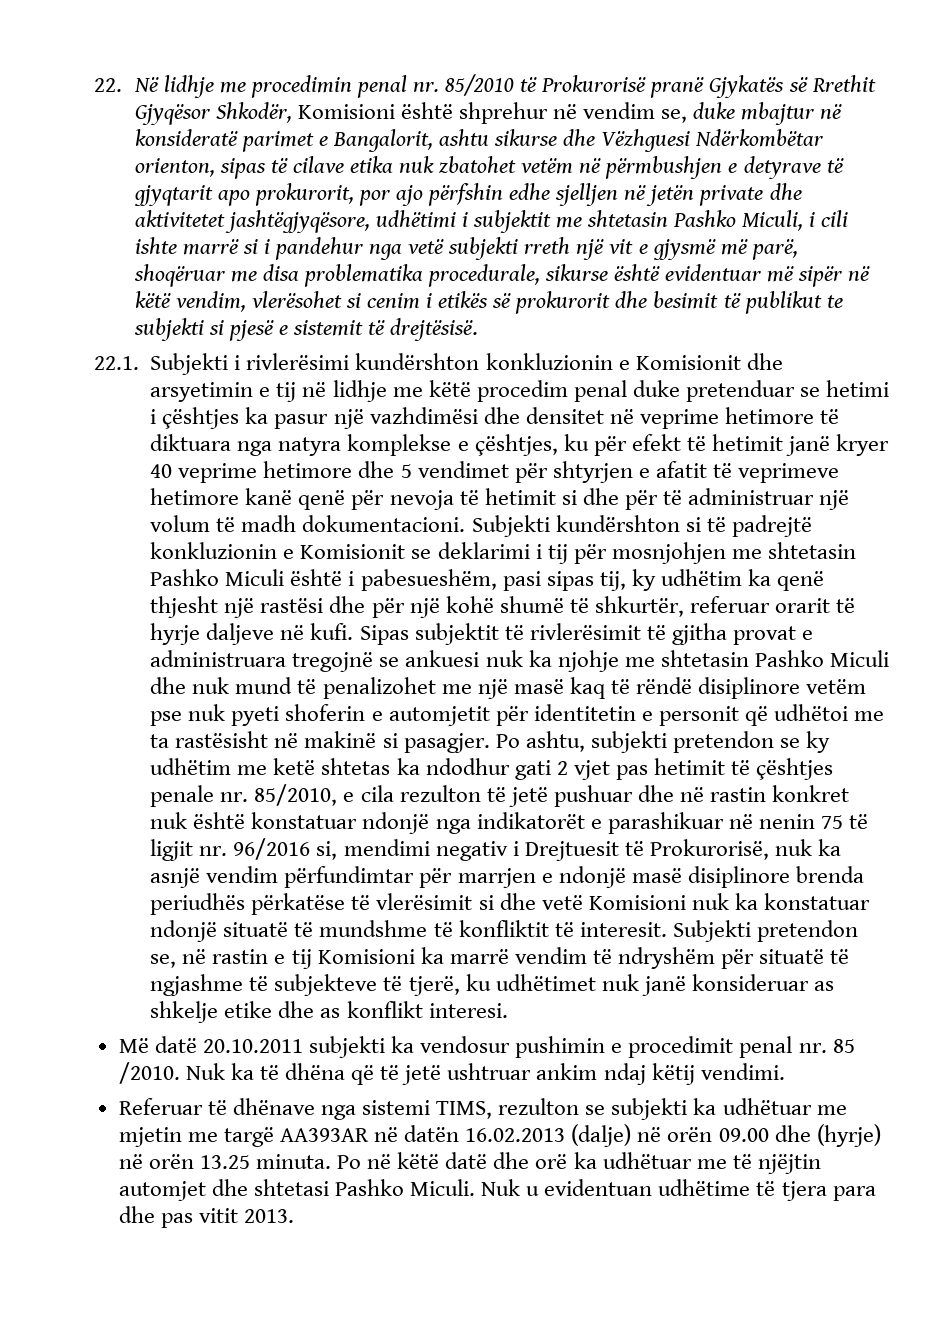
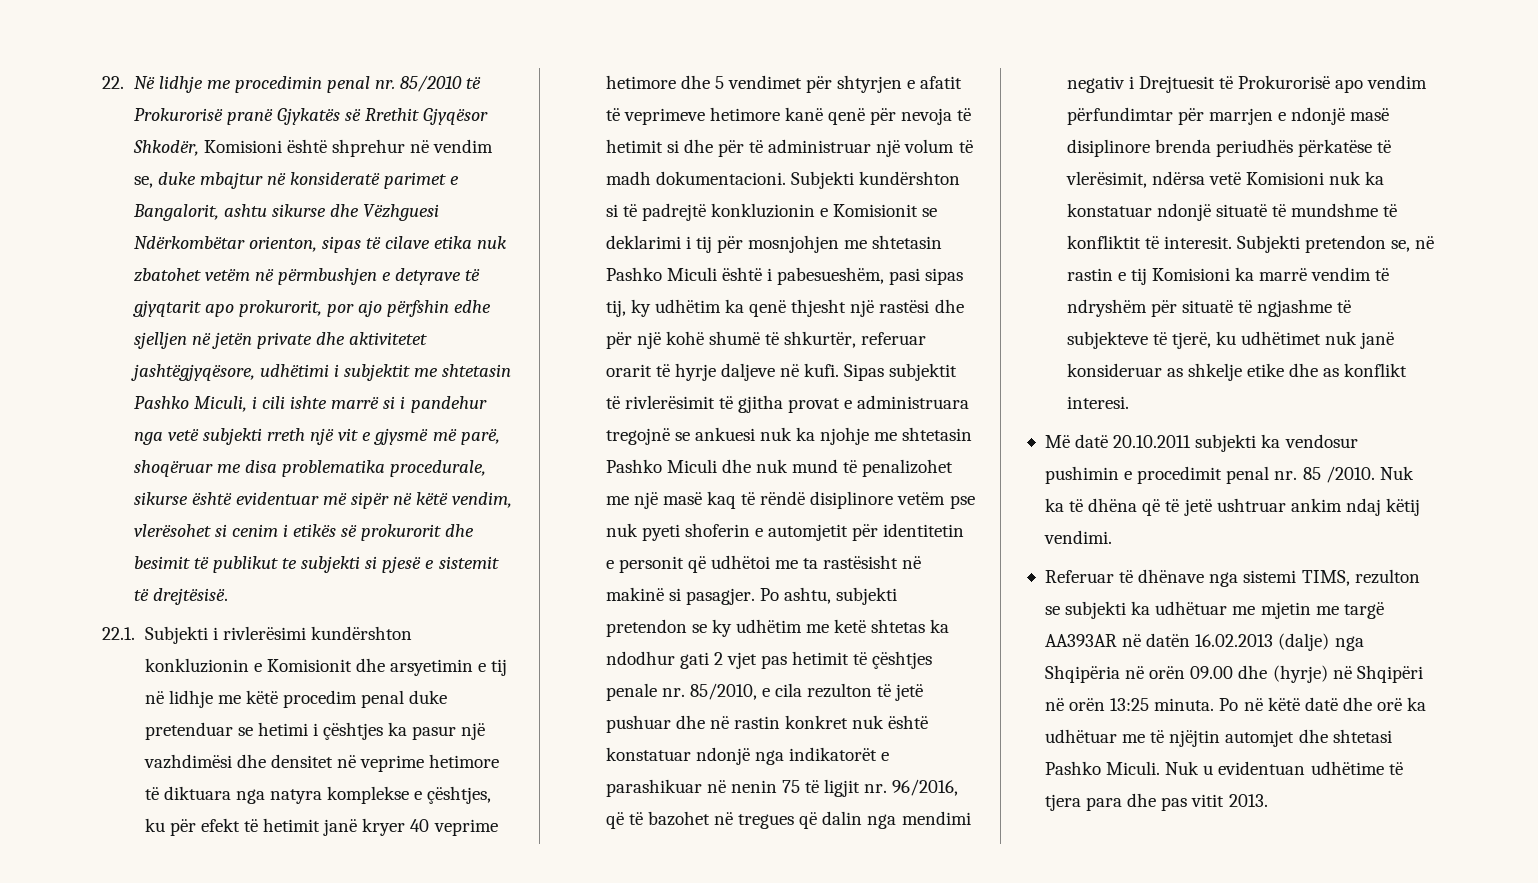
- Po ashtu, subjekti pretendon se ky udhëtim me ketë shtetas ka ndodhur gati 2 vjet pas hetimit të çështjes penale nr. 85/2010, e cila rezulton të jetë pushuar dhe në rastin konkret nuk është konstatuar ndonjë nga indikatorët e parashikuar në nenin 75 të ligjit nr. 96/2016 si, mendimi negativ i Drejtuesit të Prokurorisë, nuk ka asnjë vendim përfundimtar për marrjen e ndonjë masë disiplinore brenda periudhës përkatëse të vlerësimit si dhe vetë Komisioni nuk ka konstatuar ndonjë situatë të mundshme të konfliktit të interesit.
+ Po ashtu, subjekti pretendon se ky udhëtim me ketë shtetas ka ndodhur gati 2 vjet pas hetimit të çështjes penale nr. 85/2010, e cila rezulton të jetë pushuar dhe në rastin konkret nuk është konstatuar ndonjë nga indikatorët e parashikuar në nenin 75 të ligjit nr. 96/2016, që të bazohet në tregues që dalin nga mendimi negativ i Drejtuesit të Prokurorisë apo vendim përfundimtar për marrjen e ndonjë masë disiplinore brenda periudhës përkatëse të vlerësimit, ndërsa vetë Komisioni nuk ka konstatuar ndonjë situatë të mundshme të konfliktit të interesit.
- Referuar të dhënave nga sistemi TIMS, rezulton se subjekti ka udhëtuar me mjetin me targë AA393AR në datën 16.02.2013 (dalje) në orën 09.00 dhe (hyrje) në orën 13.25 minuta.
+ Referuar të dhënave nga sistemi TIMS, rezulton se subjekti ka udhëtuar me mjetin me targë AA393AR në datën 16.02.2013 (dalje) nga Shqipëria në orën 09.00 dhe (hyrje) në Shqipëri në orën 13:25 minuta.

